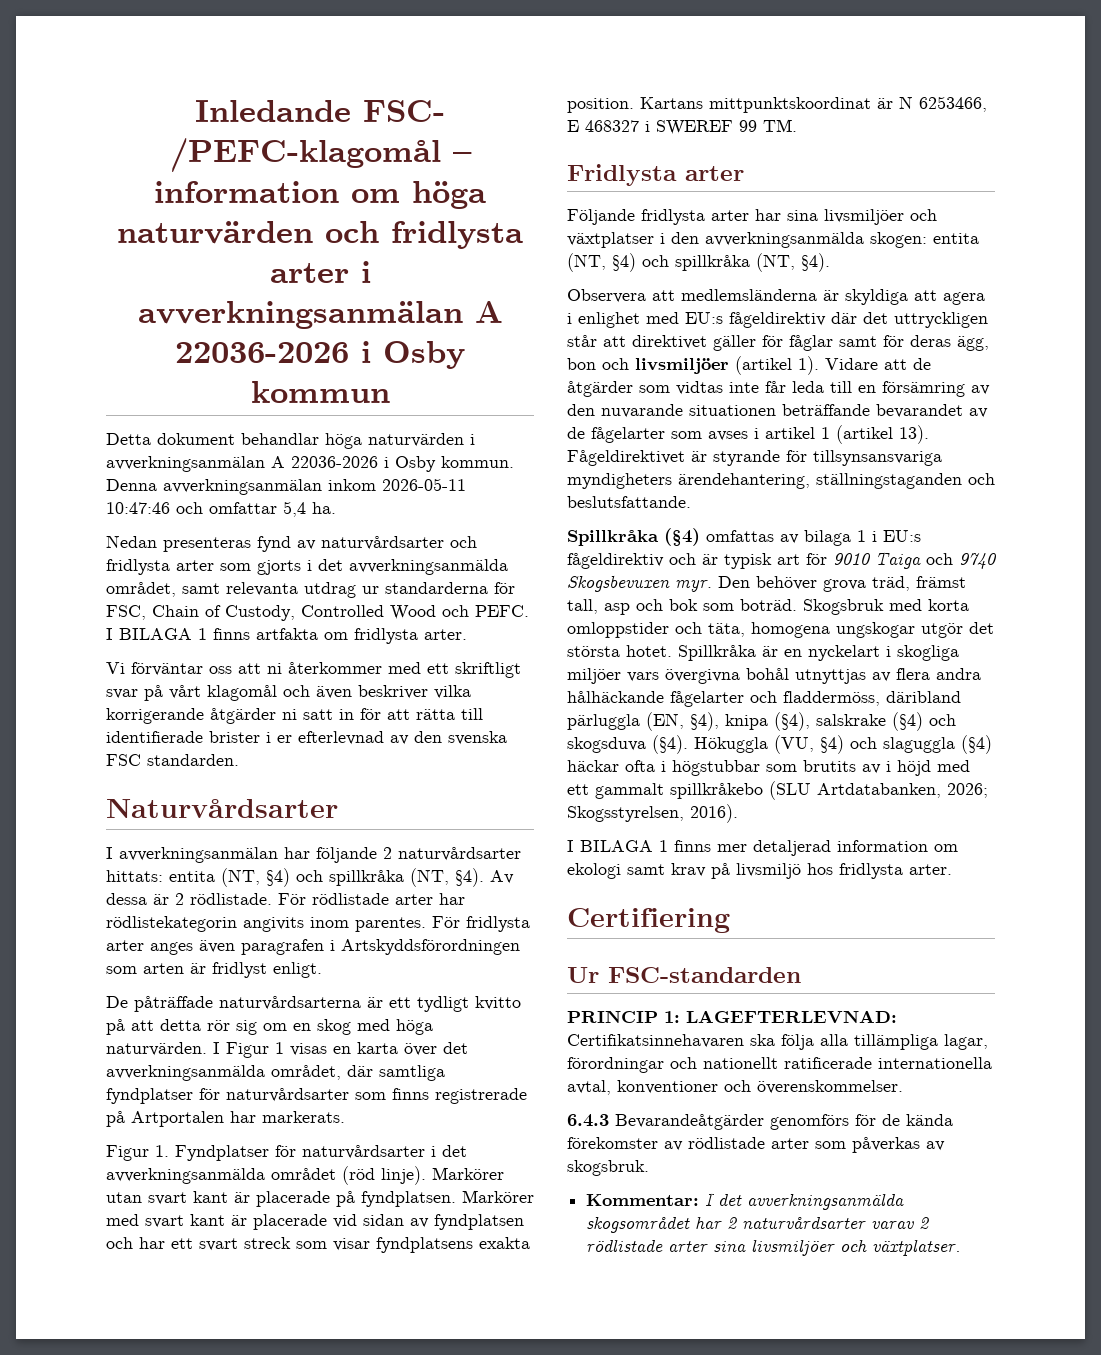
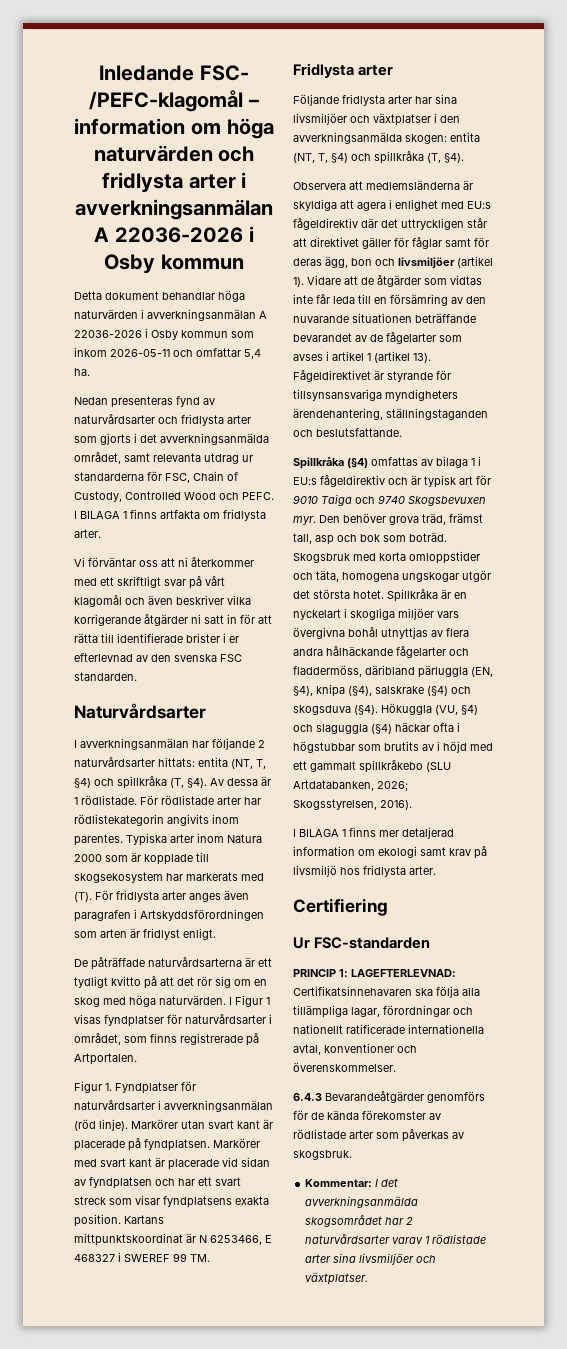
- Detta dokument behandlar höga naturvärden i avverkningsanmälan A 22036-2026 i Osby kommun. Denna avverkningsanmälan inkom 2026-05-11 10:47:46 och omfattar 5,4 ha.
+ Detta dokument behandlar höga naturvärden i avverkningsanmälan A 22036-2026 i Osby kommun som inkom 2026-05-11 och omfattar 5,4 ha.
- I avverkningsanmälan har följande 2 naturvårdsarter hittats: entita (NT, §4) och spillkråka (NT, §4).
+ I avverkningsanmälan har följande 2 naturvårdsarter hittats: entita (NT, T, §4) och spillkråka (T, §4).
- Av dessa är 2 rödlistade.
+ Av dessa är 1 rödlistade.
- För fridlysta arter anges även paragrafen i Artskyddsförordningen som arten är fridlyst enligt.
+ Typiska arter inom Natura 2000 som är kopplade till skogsekosystem har markerats med (T). För fridlysta arter anges även paragrafen i Artskyddsförordningen som arten är fridlyst enligt.
- De påträffade naturvårdsarterna är ett tydligt kvitto på att detta rör sig om en skog med höga naturvärden.
+ De påträffade naturvårdsarterna är ett tydligt kvitto på att det rör sig om en skog med höga naturvärden.
- I Figur 1 visas en karta över det avverkningsanmälda området, där samtliga fyndplatser för naturvårdsarter som finns registrerade på Artportalen har markerats.
+ I Figur 1 visas fyndplatser för naturvårdsarter i området, som finns registrerade på Artportalen.
- Figur 1. Fyndplatser för naturvårdsarter i det avverkningsanmälda området (röd linje).
+ Figur 1. Fyndplatser för naturvårdsarter i avverkningsanmälan (röd linje).
- Följande fridlysta arter har sina livsmiljöer och växtplatser i den avverkningsanmälda skogen: entita (NT, §4) och spillkråka (NT, §4).
+ Följande fridlysta arter har sina livsmiljöer och växtplatser i den avverkningsanmälda skogen: entita (NT, T, §4) och spillkråka (T, §4).
- Kommentar: I det avverkningsanmälda skogsområdet har 2 naturvårdsarter varav 2 rödlistade arter sina livsmiljöer och växtplatser.
+ Kommentar: I det avverkningsanmälda skogsområdet har 2 naturvårdsarter varav 1 rödlistade arter sina livsmiljöer och växtplatser.

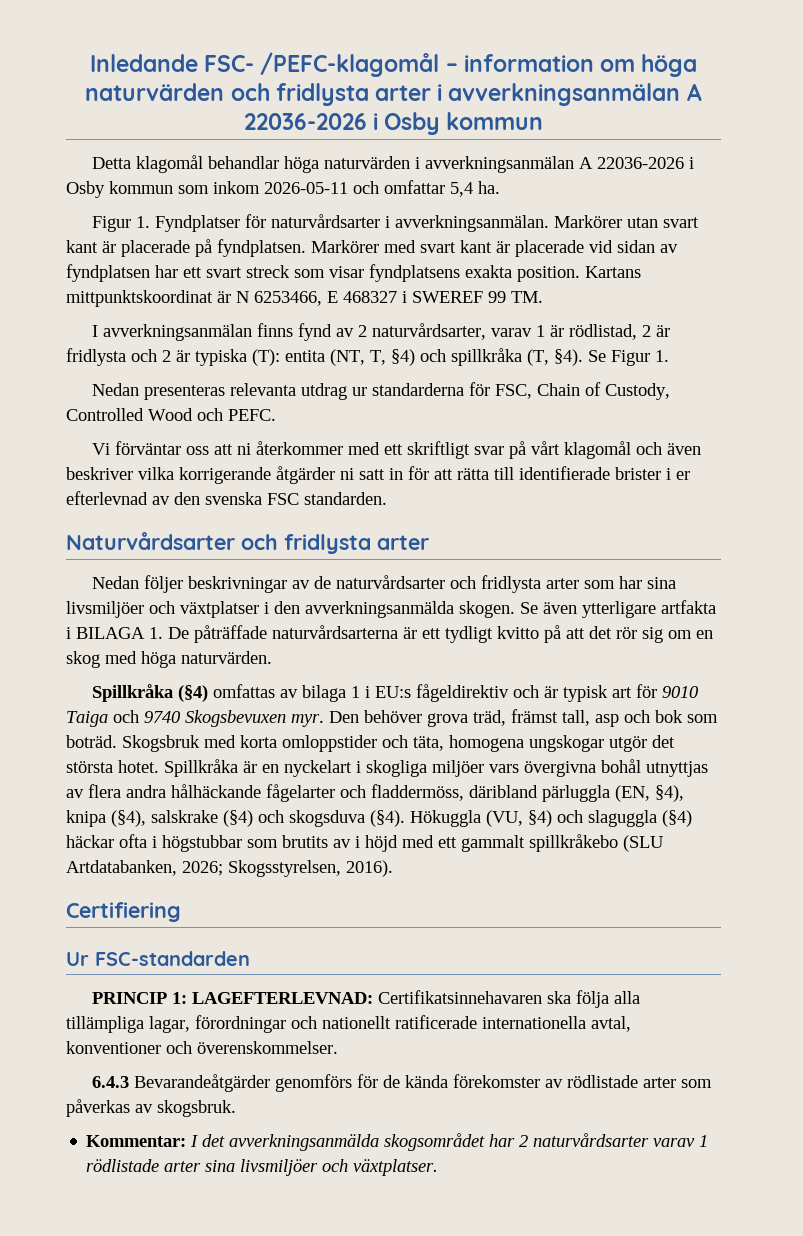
- Detta dokument behandlar höga naturvärden i avverkningsanmälan A 22036-2026 i Osby kommun som inkom 2026-05-11 och omfattar 5,4 ha.
+ Detta klagomål behandlar höga naturvärden i avverkningsanmälan A 22036-2026 i Osby kommun som inkom 2026-05-11 och omfattar 5,4 ha.
- Nedan presenteras fynd av naturvårdsarter och fridlysta arter som gjorts i det avverkningsanmälda området, samt relevanta utdrag ur standarderna för FSC, Chain of Custody, Controlled Wood och PEFC. I BILAGA 1 finns artfakta om fridlysta arter.
+ Figur 1. Fyndplatser för naturvårdsarter i avverkningsanmälan. Markörer utan svart kant är placerade på fyndplatsen. Markörer med svart kant är placerade vid sidan av fyndplatsen har ett svart streck som visar fyndplatsens exakta position. Kartans mittpunktskoordinat är N 6253466, E 468327 i SWEREF 99 TM.
+ I avverkningsanmälan finns fynd av 2 naturvårdsarter, varav 1 är rödlistad, 2 är fridlysta och 2 är typiska (T): entita (NT, T, §4) och spillkråka (T, §4). Se Figur 1.
+ Nedan presenteras relevanta utdrag ur standarderna för FSC, Chain of Custody, Controlled Wood och PEFC.
- Naturvårdsarter
- I avverkningsanmälan har följande 2 naturvårdsarter hittats: entita (NT, T, §4) och spillkråka (T, §4). Av dessa är 1 rödlistade. För rödlistade arter har rödlistekategorin angivits inom parentes. Typiska arter inom Natura 2000 som är kopplade till skogsekosystem har markerats med (T). För fridlysta arter anges även paragrafen i Artskyddsförordningen som arten är fridlyst enligt.
- De påträffade naturvårdsarterna är ett tydligt kvitto på att det rör sig om en skog med höga naturvärden. I Figur 1 visas fyndplatser för naturvårdsarter i området, som finns registrerade på Artportalen.
- Figur 1. Fyndplatser för naturvårdsarter i avverkningsanmälan (röd linje). Markörer utan svart kant är placerade på fyndplatsen. Markörer med svart kant är placerade vid sidan av fyndplatsen och har ett svart streck som visar fyndplatsens exakta position. Kartans mittpunktskoordinat är N 6253466, E 468327 i SWEREF 99 TM.
- Fridlysta arter
- Följande fridlysta arter har sina livsmiljöer och växtplatser i den avverkningsanmälda skogen: entita (NT, T, §4) och spillkråka (T, §4).
- Observera att medlemsländerna är skyldiga att agera i enlighet med EU:s fågeldirektiv där det uttryckligen står att direktivet gäller för fåglar samt för deras ägg, bon och livsmiljöer (artikel 1). Vidare att de åtgärder som vidtas inte får leda till en försämring av den nuvarande situationen beträffande bevarandet av de fågelarter som avses i artikel 1 (artikel 13). Fågeldirektivet är styrande för tillsynsansvariga myndigheters ärendehantering, ställningstaganden och beslutsfattande.
+ Naturvårdsarter och fridlysta arter
+ Nedan följer beskrivningar av de naturvårdsarter och fridlysta arter som har sina livsmiljöer och växtplatser i den avverkningsanmälda skogen. Se även ytterligare artfakta i BILAGA 1. De påträffade naturvårdsarterna är ett tydligt kvitto på att det rör sig om en skog med höga naturvärden.
- I BILAGA 1 finns mer detaljerad information om ekologi samt krav på livsmiljö hos fridlysta arter.

